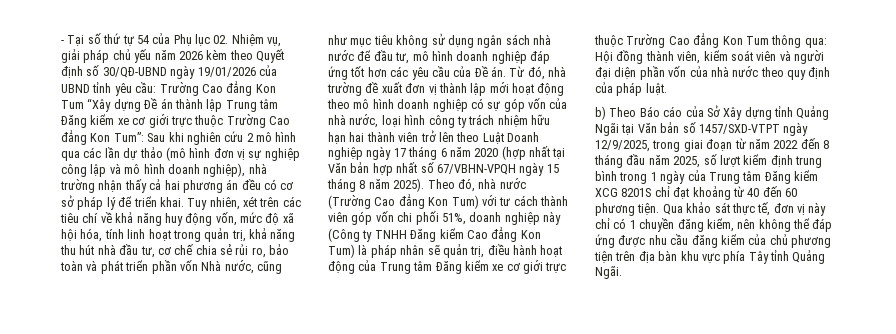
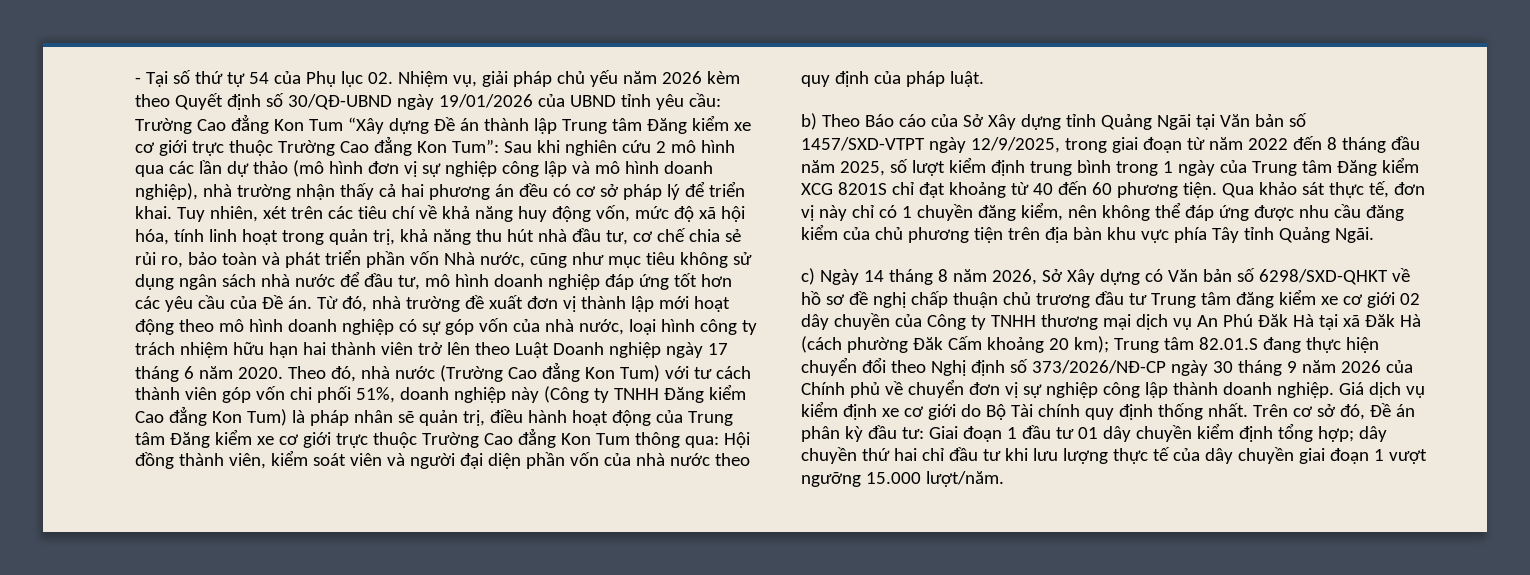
- Từ đó, nhà trường đề xuất đơn vị thành lập mới hoạt động theo mô hình doanh nghiệp có sự góp vốn của nhà nước, loại hình công ty trách nhiệm hữu hạn hai thành viên trở lên theo Luật Doanh nghiệp ngày 17 tháng 6 năm 2020 (hợp nhất tại Văn bản hợp nhất số 67/VBHN-VPQH ngày 15 tháng 8 năm 2025).
+ Từ đó, nhà trường đề xuất đơn vị thành lập mới hoạt động theo mô hình doanh nghiệp có sự góp vốn của nhà nước, loại hình công ty trách nhiệm hữu hạn hai thành viên trở lên theo Luật Doanh nghiệp ngày 17 tháng 6 năm 2020.
+ c) Ngày 14 tháng 8 năm 2026, Sở Xây dựng có Văn bản số 6298/SXD-QHKT về hồ sơ đề nghị chấp thuận chủ trương đầu tư Trung tâm đăng kiểm xe cơ giới 02 dây chuyền của Công ty TNHH thương mại dịch vụ An Phú Đăk Hà tại xã Đăk Hà (cách phường Đăk Cấm khoảng 20 km); Trung tâm 82.01.S đang thực hiện chuyển đổi theo Nghị định số 373/2026/NĐ-CP ngày 30 tháng 9 năm 2026 của Chính phủ về chuyển đơn vị sự nghiệp công lập thành doanh nghiệp. Giá dịch vụ kiểm định xe cơ giới do Bộ Tài chính quy định thống nhất. Trên cơ sở đó, Đề án phân kỳ đầu tư: Giai đoạn 1 đầu tư 01 dây chuyền kiểm định tổng hợp; dây chuyền thứ hai chỉ đầu tư khi lưu lượng thực tế của dây chuyền giai đoạn 1 vượt ngưỡng 15.000 lượt/năm.

